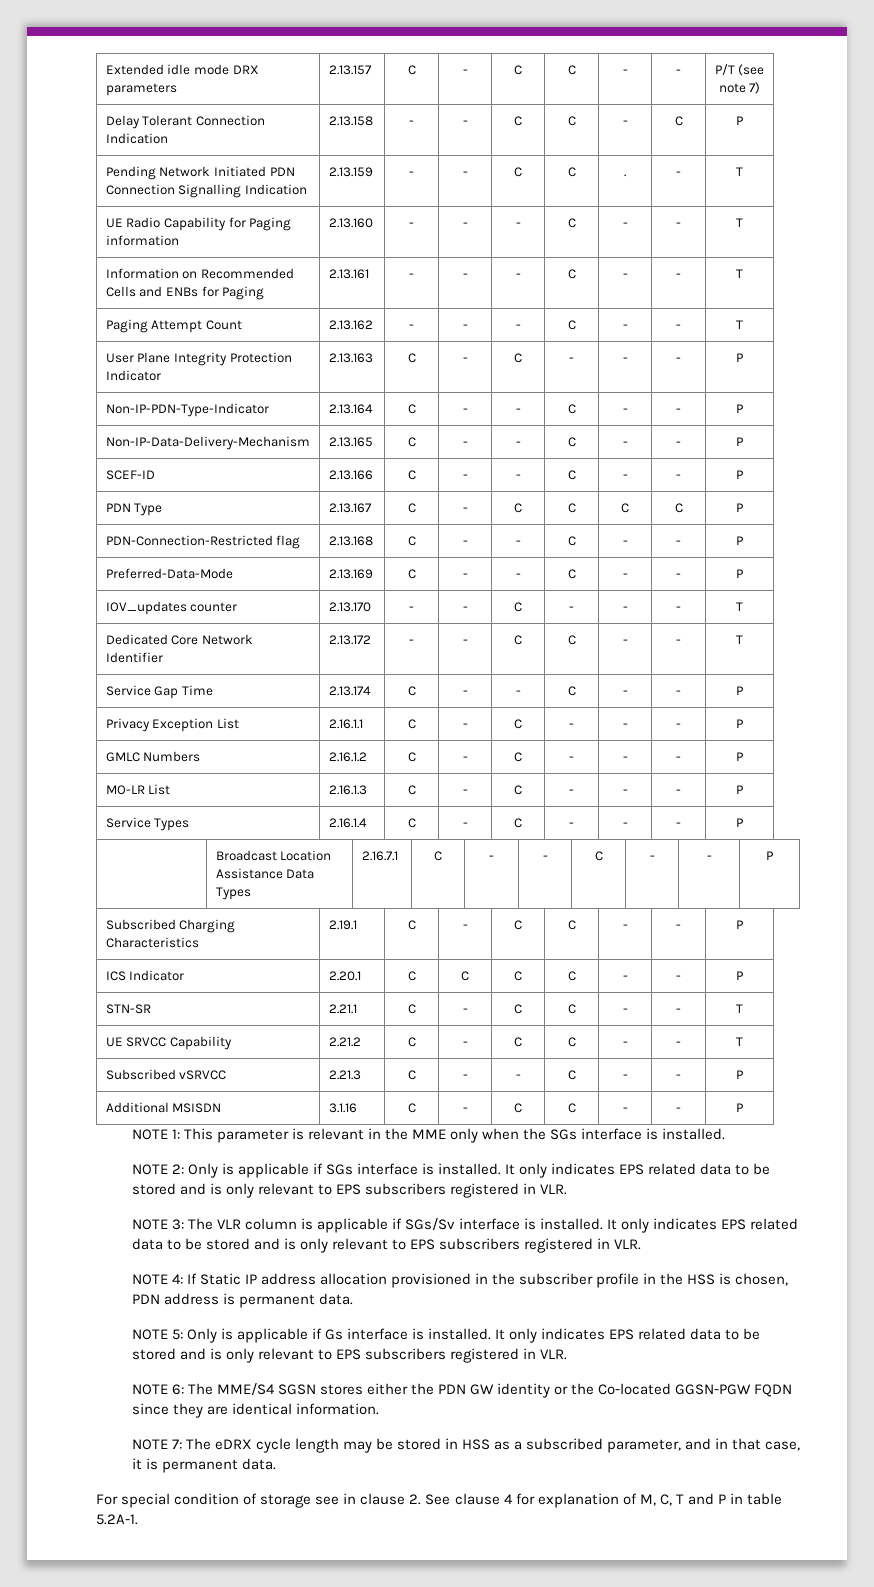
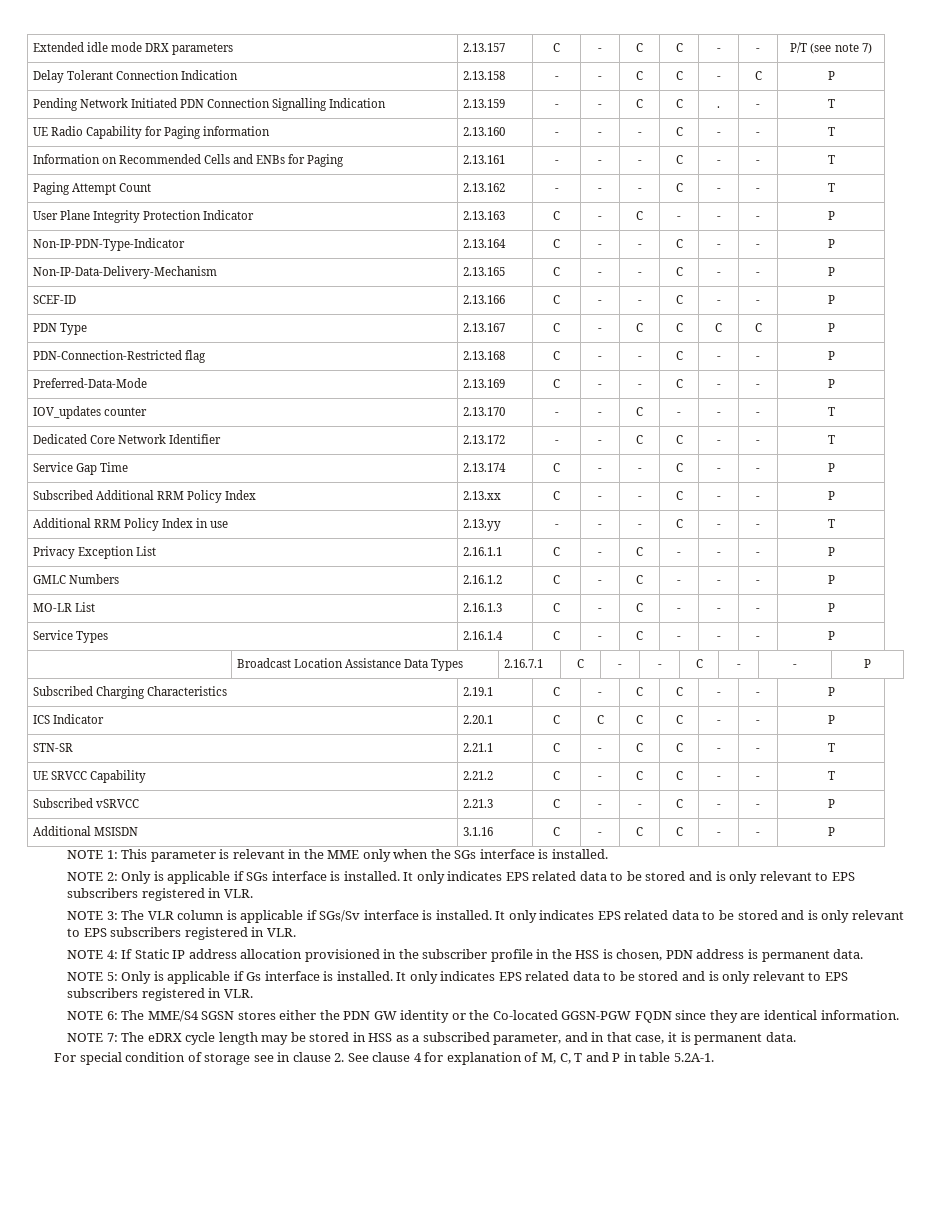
+ Subscribed Additional RRM Policy Index | 2.13.xx | C | - | - | C | - | - | P
+ Additional RRM Policy Index in use | 2.13.yy | - | - | - | C | - | - | T

